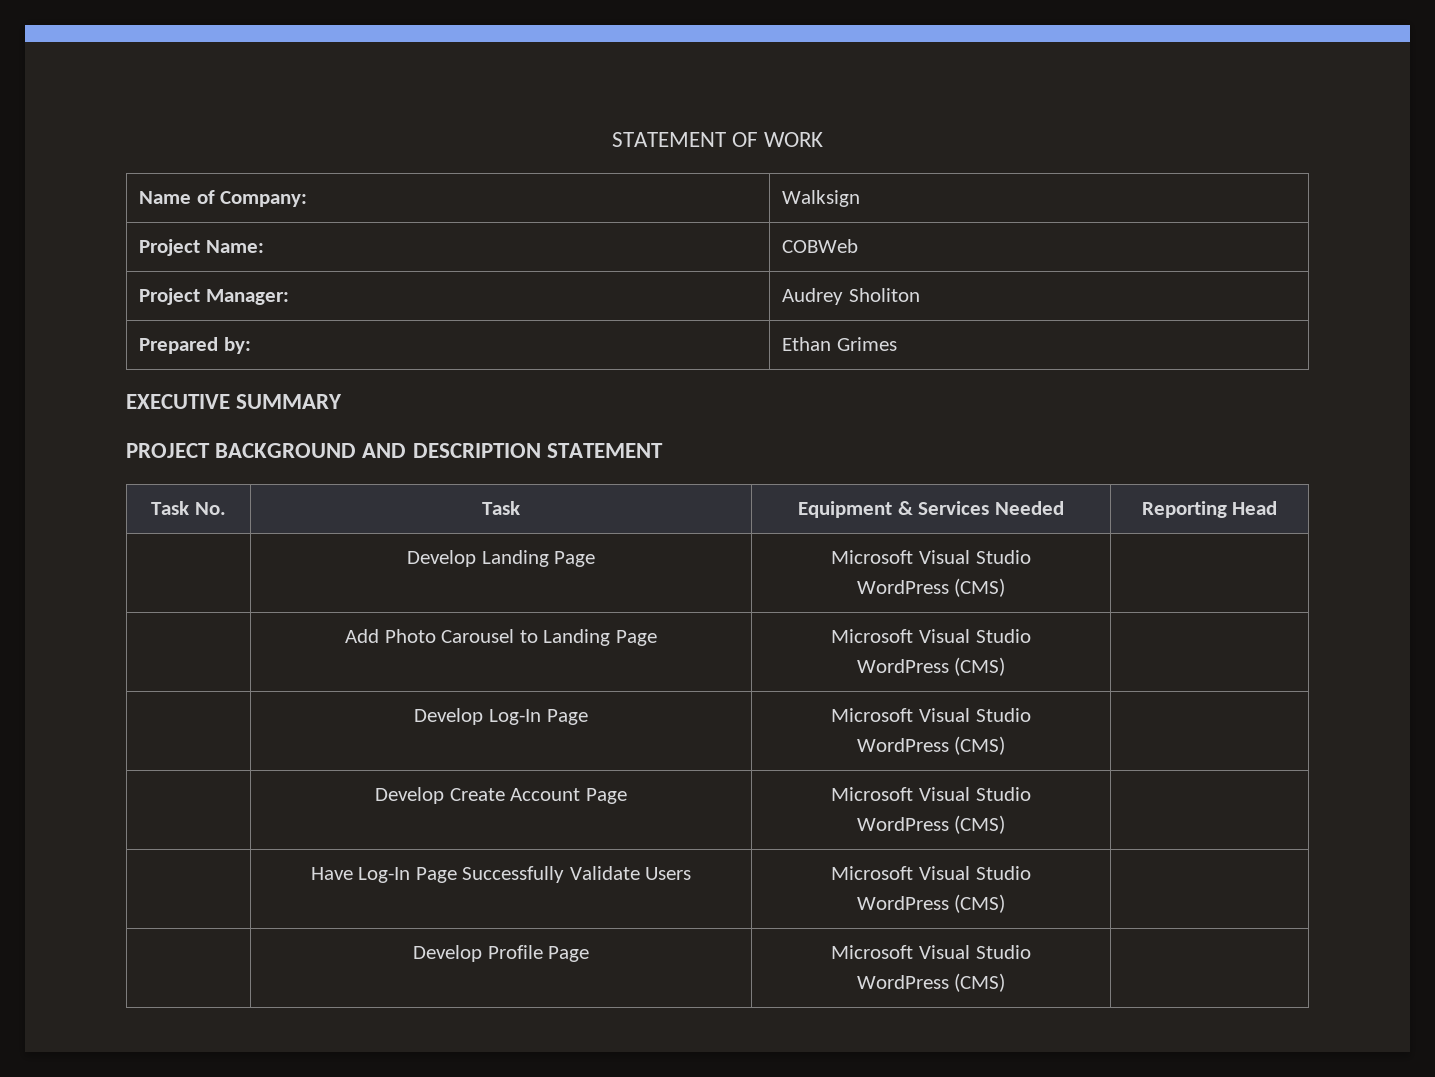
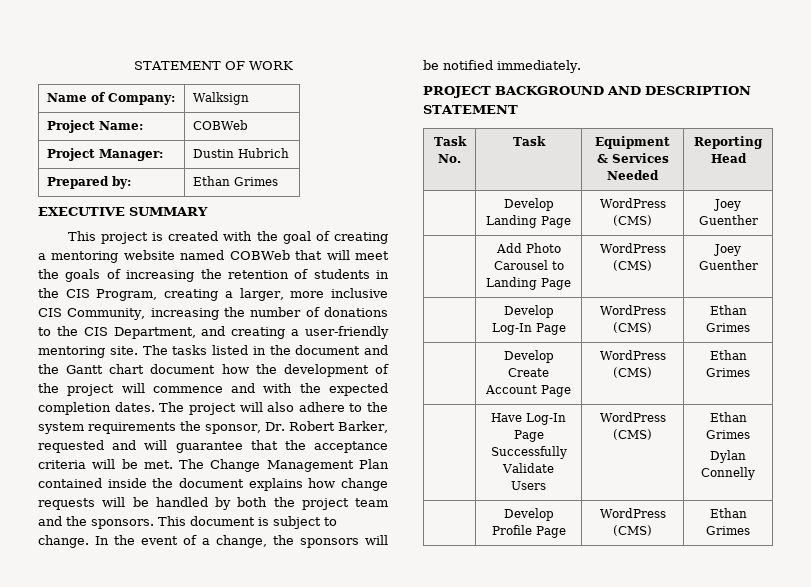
- Project Manager: | Audrey Sholiton
+ Project Manager: | Dustin Hubrich
+ This project is created with the goal of creating a mentoring website named COBWeb that will meet the goals of increasing the retention of students in the CIS Program, creating a larger, more inclusive CIS Community, increasing the number of donations to the CIS Department, and creating a user-friendly mentoring site. The tasks listed in the document and the Gantt chart document how the development of the project will commence and with the expected completion dates. The project will also adhere to the system requirements the sponsor, Dr. Robert Barker, requested and will guarantee that the acceptance criteria will be met. The Change Management Plan contained inside the document explains how change requests will be handled by both the project team and the sponsors. This document is subject to change. In the event of a change, the sponsors will be notified immediately.
- | Develop Landing Page | Microsoft Visual Studio
- WordPress (CMS) |
+ | Develop Landing Page | WordPress (CMS) | Joey Guenther
- | Add Photo Carousel to Landing Page | Microsoft Visual Studio
- WordPress (CMS) |
+ | Add Photo Carousel to Landing Page | WordPress (CMS) | Joey Guenther
- | Develop Log-In Page | Microsoft Visual Studio
- WordPress (CMS) |
+ | Develop Log-In Page | WordPress (CMS) | Ethan Grimes
- | Develop Create Account Page | Microsoft Visual Studio
- WordPress (CMS) |
+ | Develop Create Account Page | WordPress (CMS) | Ethan Grimes
- | Have Log-In Page Successfully Validate Users | Microsoft Visual Studio
- WordPress (CMS) |
+ | Have Log-In Page Successfully Validate Users | WordPress (CMS) | Ethan Grimes
+ Dylan Connelly
- | Develop Profile Page | Microsoft Visual Studio
- WordPress (CMS) |
+ | Develop Profile Page | WordPress (CMS) | Ethan Grimes

